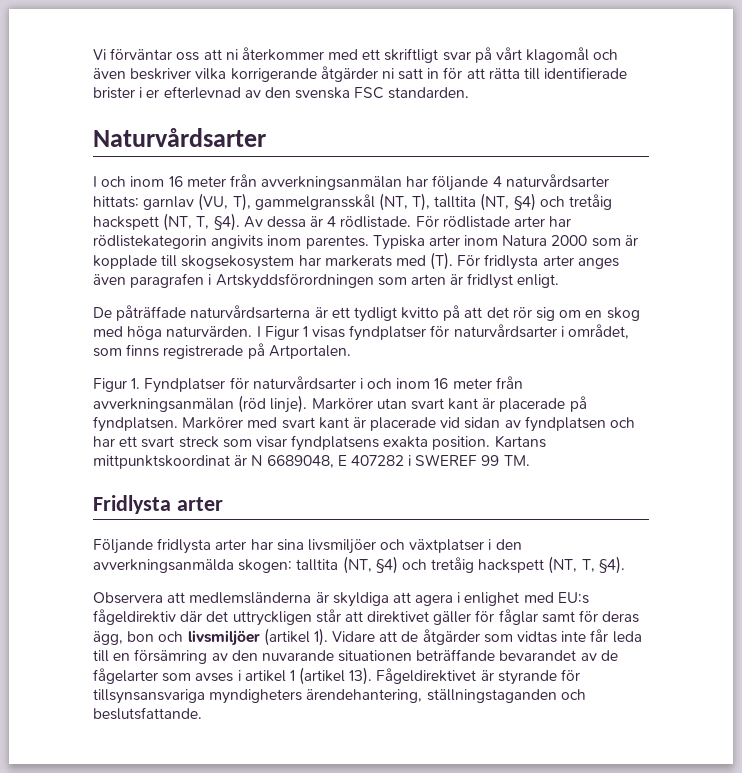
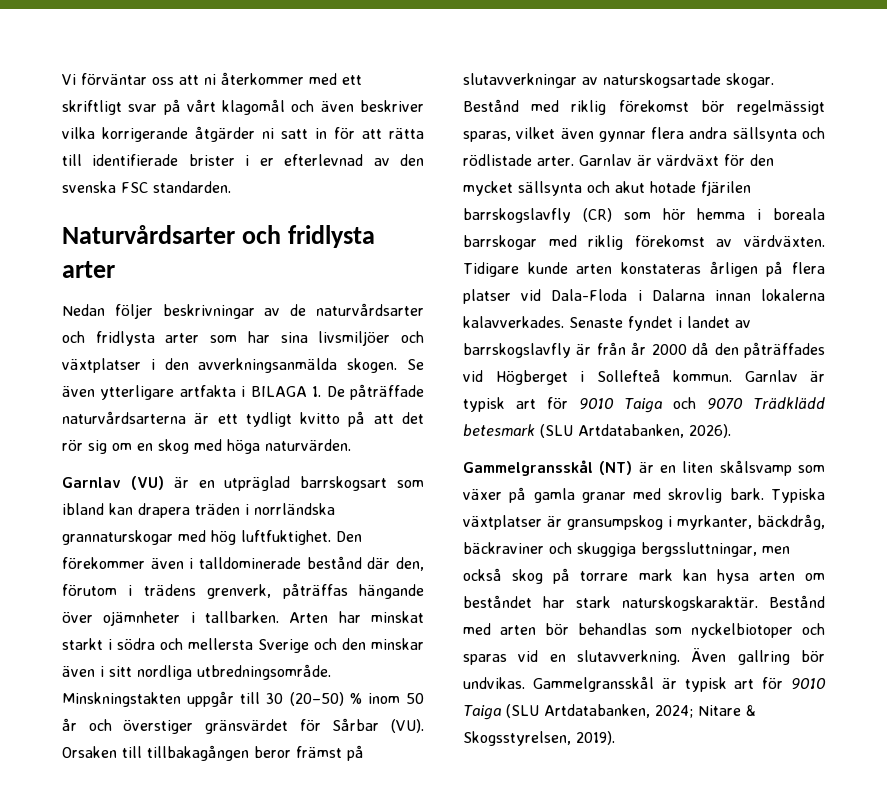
- Naturvårdsarter
- I och inom 16 meter från avverkningsanmälan har följande 4 naturvårdsarter hittats: garnlav (VU, T), gammelgransskål (NT, T), talltita (NT, §4) och tretåig hackspett (NT, T, §4). Av dessa är 4 rödlistade. För rödlistade arter har rödlistekategorin angivits inom parentes. Typiska arter inom Natura 2000 som är kopplade till skogsekosystem har markerats med (T). För fridlysta arter anges även paragrafen i Artskyddsförordningen som arten är fridlyst enligt.
- De påträffade naturvårdsarterna är ett tydligt kvitto på att det rör sig om en skog med höga naturvärden. I Figur 1 visas fyndplatser för naturvårdsarter i området, som finns registrerade på Artportalen.
- Figur 1. Fyndplatser för naturvårdsarter i och inom 16 meter från avverkningsanmälan (röd linje). Markörer utan svart kant är placerade på fyndplatsen. Markörer med svart kant är placerade vid sidan av fyndplatsen och har ett svart streck som visar fyndplatsens exakta position. Kartans mittpunktskoordinat är N 6689048, E 407282 i SWEREF 99 TM.
- Fridlysta arter
- Följande fridlysta arter har sina livsmiljöer och växtplatser i den avverkningsanmälda skogen: talltita (NT, §4) och tretåig hackspett (NT, T, §4).
- Observera att medlemsländerna är skyldiga att agera i enlighet med EU:s fågeldirektiv där det uttryckligen står att direktivet gäller för fåglar samt för deras ägg, bon och livsmiljöer (artikel 1). Vidare att de åtgärder som vidtas inte får leda till en försämring av den nuvarande situationen beträffande bevarandet av de fågelarter som avses i artikel 1 (artikel 13). Fågeldirektivet är styrande för tillsynsansvariga myndigheters ärendehantering, ställningstaganden och beslutsfattande.
+ Naturvårdsarter och fridlysta arter
+ Nedan följer beskrivningar av de naturvårdsarter och fridlysta arter som har sina livsmiljöer och växtplatser i den avverkningsanmälda skogen. Se även ytterligare artfakta i BILAGA 1. De påträffade naturvårdsarterna är ett tydligt kvitto på att det rör sig om en skog med höga naturvärden.
+ Garnlav (VU) är en utpräglad barrskogsart som ibland kan drapera träden i norrländska grannaturskogar med hög luftfuktighet. Den förekommer även i talldominerade bestånd där den, förutom i trädens grenverk, påträffas hängande över ojämnheter i tallbarken. Arten har minskat starkt i södra och mellersta Sverige och den minskar även i sitt nordliga utbredningsområde. Minskningstakten uppgår till 30 (20–50) % inom 50 år och överstiger gränsvärdet för Sårbar (VU). Orsaken till tillbakagången beror främst på slutavverkningar av naturskogsartade skogar. Bestånd med riklig förekomst bör regelmässigt sparas, vilket även gynnar flera andra sällsynta och rödlistade arter. Garnlav är värdväxt för den mycket sällsynta och akut hotade fjärilen barrskogslavfly (CR) som hör hemma i boreala barrskogar med riklig förekomst av värdväxten. Tidigare kunde arten konstateras årligen på flera platser vid Dala-Floda i Dalarna innan lokalerna kalavverkades. Senaste fyndet i landet av barrskogslavfly är från år 2000 då den påträffades vid Högberget i Sollefteå kommun. Garnlav är typisk art för 9010 Taiga och 9070 Trädklädd betesmark (SLU Artdatabanken, 2026).
+ Gammelgransskål (NT) är en liten skålsvamp som växer på gamla granar med skrovlig bark. Typiska växtplatser är gransumpskog i myrkanter, bäckdråg, bäckraviner och skuggiga bergssluttningar, men också skog på torrare mark kan hysa arten om beståndet har stark naturskogskaraktär. Bestånd med arten bör behandlas som nyckelbiotoper och sparas vid en slutavverkning. Även gallring bör undvikas. Gammelgransskål är typisk art för 9010 Taiga (SLU Artdatabanken, 2024; Nitare & Skogsstyrelsen, 2019).

